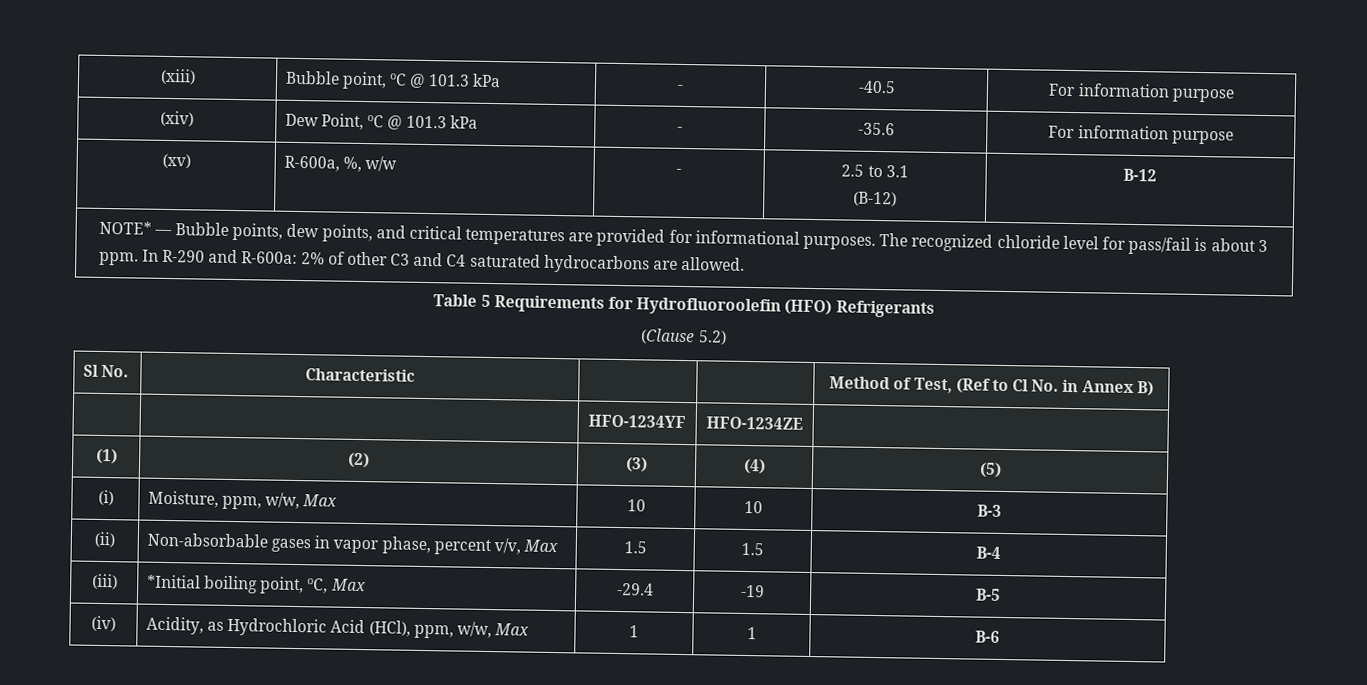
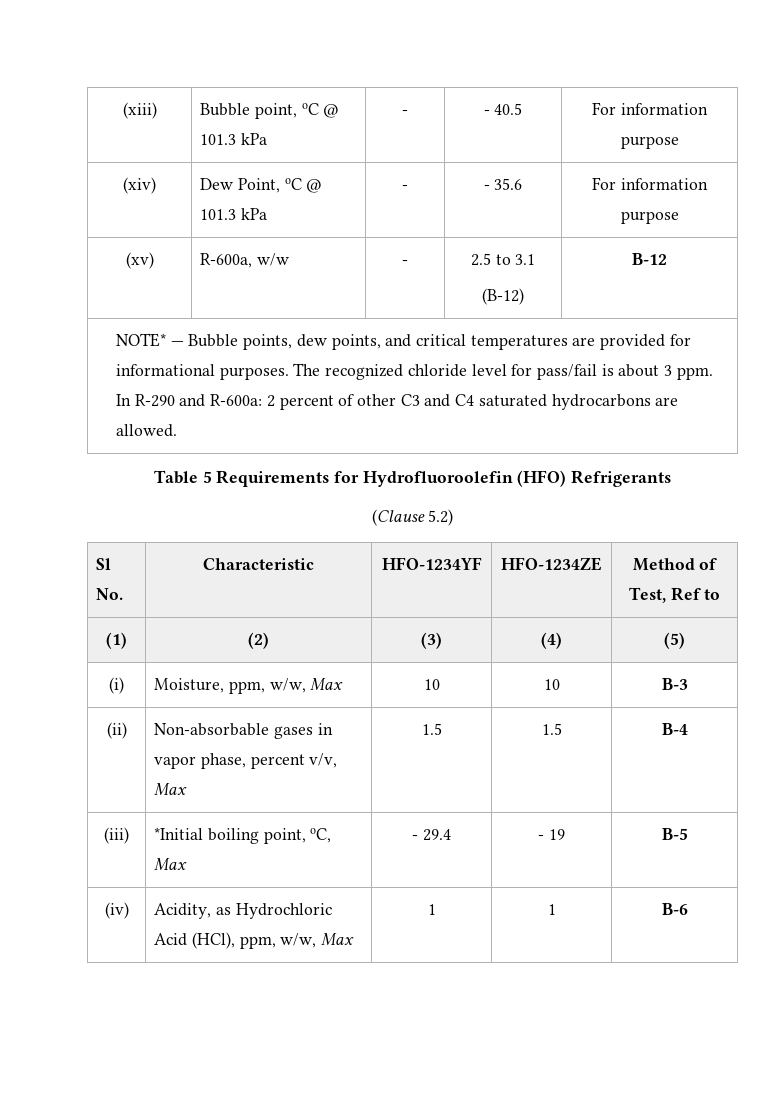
- (xiii) | Bubble point, oC @ 101.3 kPa | - | -40.5 | For information purpose
+ (xiii) | Bubble point, oC @ 101.3 kPa | - | - 40.5 | For information purpose
- (xiv) | Dew Point, oC @ 101.3 kPa | - | -35.6 | For information purpose
+ (xiv) | Dew Point, oC @ 101.3 kPa | - | - 35.6 | For information purpose
- (xv) | R-600a, %, w/w | - | 2.5 to 3.1
+ (xv) | R-600a, w/w | - | 2.5 to 3.1
- NOTE* — Bubble points, dew points, and critical temperatures are provided for informational purposes. The recognized chloride level for pass/fail is about 3 ppm. In R-290 and R-600a: 2% of other C3 and C4 saturated hydrocarbons are allowed.
+ NOTE* — Bubble points, dew points, and critical temperatures are provided for informational purposes. The recognized chloride level for pass/fail is about 3 ppm. In R-290 and R-600a: 2 percent of other C3 and C4 saturated hydrocarbons are allowed.
- Sl No. | Characteristic | | | Method of Test, (Ref to Cl No. in Annex B)
- | | HFO-1234YF | HFO-1234ZE |
+ Sl No. | Characteristic | HFO-1234YF | HFO-1234ZE | Method of Test, Ref to
- (iii) | *Initial boiling point, oC, Max | -29.4 | -19 | B-5
+ (iii) | *Initial boiling point, oC, Max | - 29.4 | - 19 | B-5

